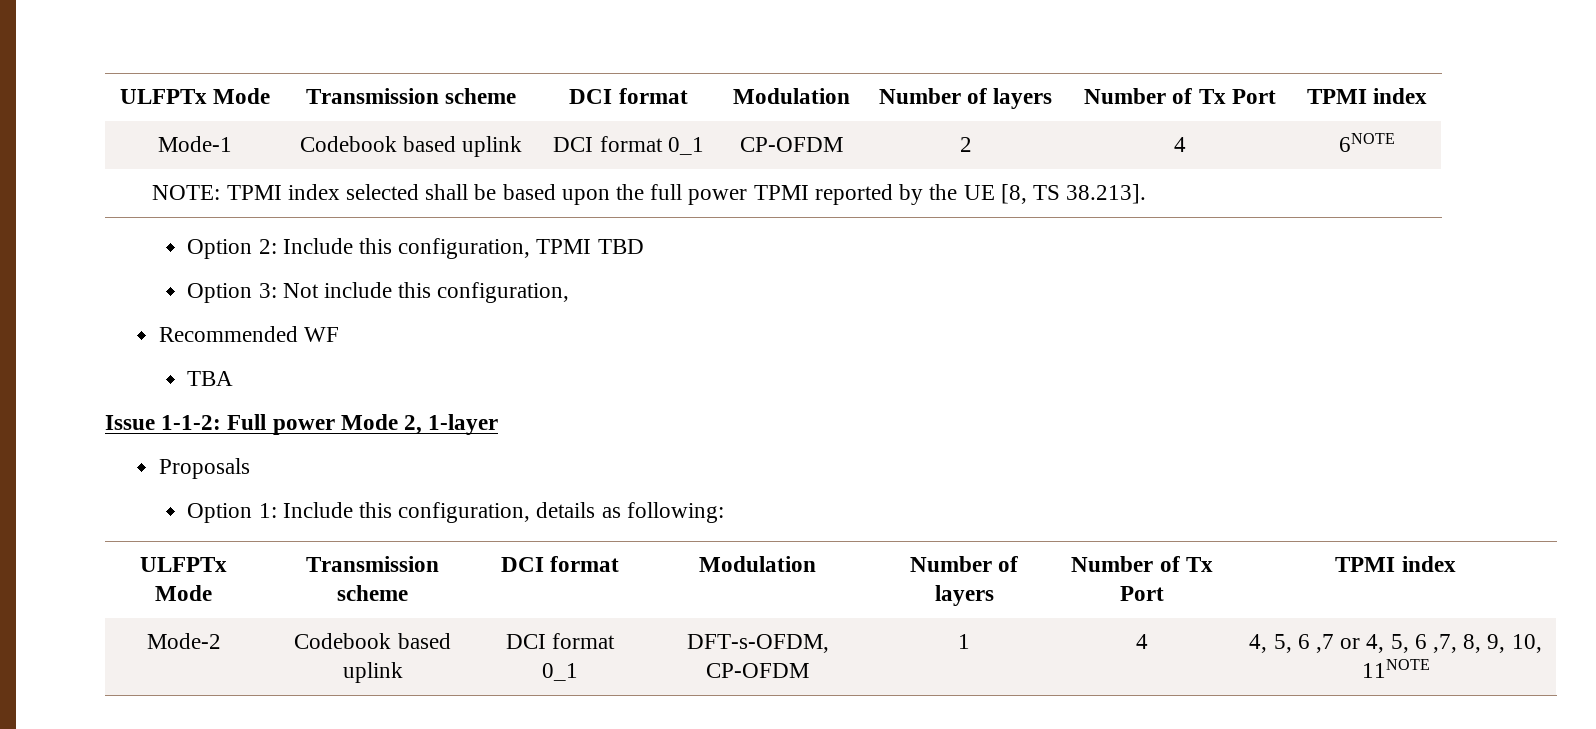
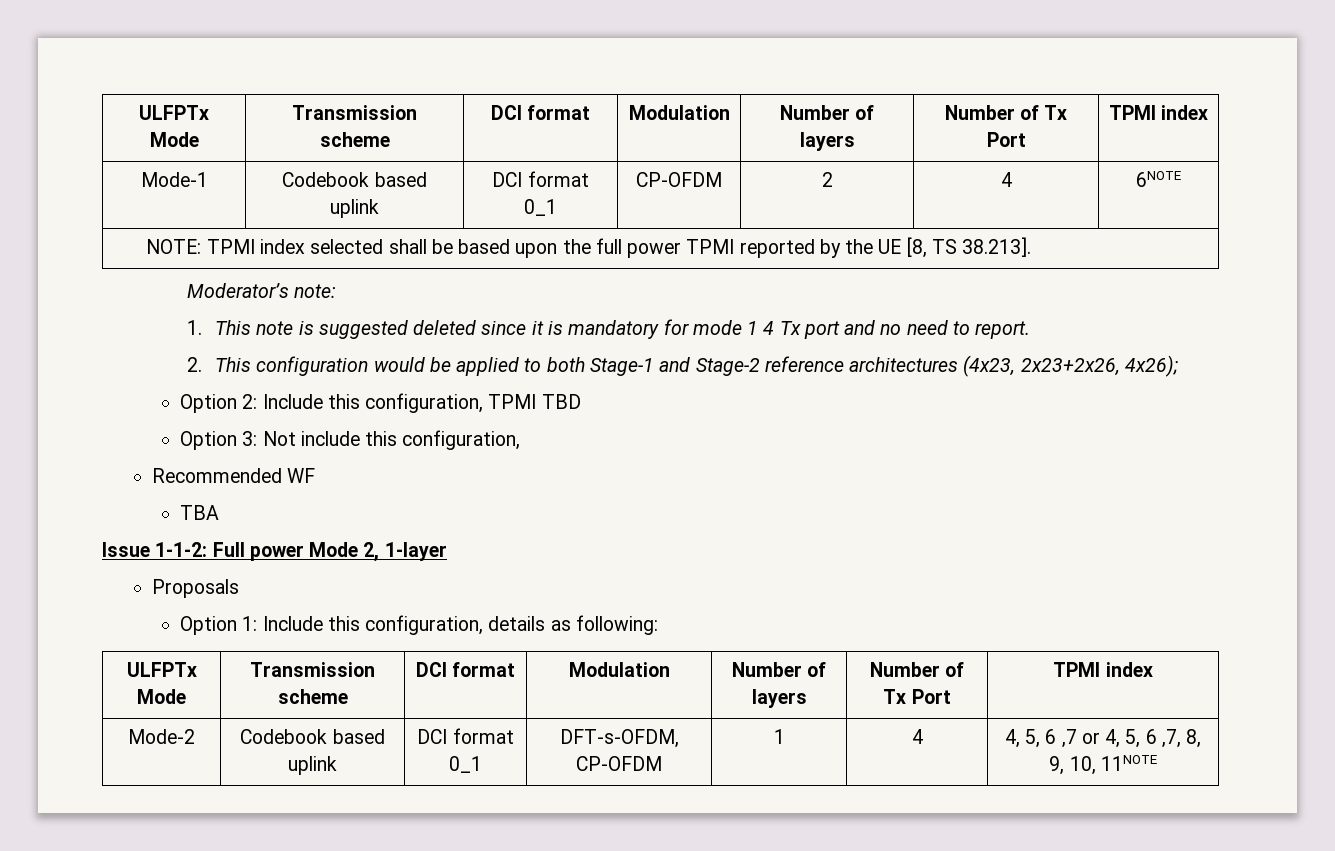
+ Moderator’s note:
+ 1. This note is suggested deleted since it is mandatory for mode 1 4 Tx port and no need to report.
+ 2. This configuration would be applied to both Stage-1 and Stage-2 reference architectures (4x23, 2x23+2x26, 4x26);

